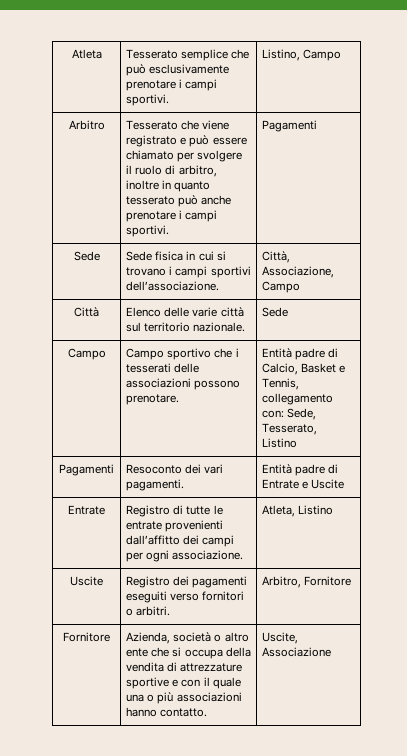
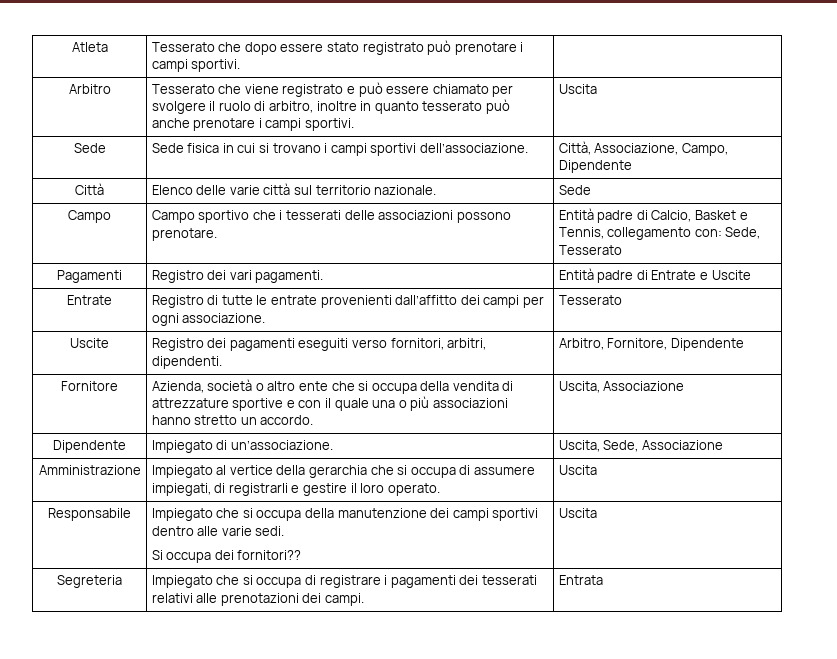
- Atleta | Tesserato semplice che può esclusivamente prenotare i campi sportivi. | Listino, Campo
+ Atleta | Tesserato che dopo essere stato registrato può prenotare i campi sportivi. |
- Arbitro | Tesserato che viene registrato e può essere chiamato per svolgere il ruolo di arbitro, inoltre in quanto tesserato può anche prenotare i campi sportivi. | Pagamenti
+ Arbitro | Tesserato che viene registrato e può essere chiamato per svolgere il ruolo di arbitro, inoltre in quanto tesserato può anche prenotare i campi sportivi. | Uscita
- Sede | Sede fisica in cui si trovano i campi sportivi dell’associazione. | Città, Associazione, Campo
+ Sede | Sede fisica in cui si trovano i campi sportivi dell’associazione. | Città, Associazione, Campo, Dipendente
- Campo | Campo sportivo che i tesserati delle associazioni possono prenotare. | Entità padre di Calcio, Basket e Tennis, collegamento con: Sede, Tesserato, Listino
+ Campo | Campo sportivo che i tesserati delle associazioni possono prenotare. | Entità padre di Calcio, Basket e Tennis, collegamento con: Sede, Tesserato
- Pagamenti | Resoconto dei vari pagamenti. | Entità padre di Entrate e Uscite
+ Pagamenti | Registro dei vari pagamenti. | Entità padre di Entrate e Uscite
- Entrate | Registro di tutte le entrate provenienti dall’affitto dei campi per ogni associazione. | Atleta, Listino
+ Entrate | Registro di tutte le entrate provenienti dall’affitto dei campi per ogni associazione. | Tesserato
- Uscite | Registro dei pagamenti eseguiti verso fornitori o arbitri. | Arbitro, Fornitore
+ Uscite | Registro dei pagamenti eseguiti verso fornitori, arbitri, dipendenti. | Arbitro, Fornitore, Dipendente
- Fornitore | Azienda, società o altro ente che si occupa della vendita di attrezzature sportive e con il quale una o più associazioni hanno contatto. | Uscite, Associazione
+ Fornitore | Azienda, società o altro ente che si occupa della vendita di attrezzature sportive e con il quale una o più associazioni hanno stretto un accordo. | Uscita, Associazione
+ Dipendente | Impiegato di un’associazione. | Uscita, Sede, Associazione
+ Amministrazione | Impiegato al vertice della gerarchia che si occupa di assumere impiegati, di registrarli e gestire il loro operato. | Uscita
+ Responsabile | Impiegato che si occupa della manutenzione dei campi sportivi dentro alle varie sedi.
+ Si occupa dei fornitori?? | Uscita
+ Segreteria | Impiegato che si occupa di registrare i pagamenti dei tesserati relativi alle prenotazioni dei campi. | Entrata

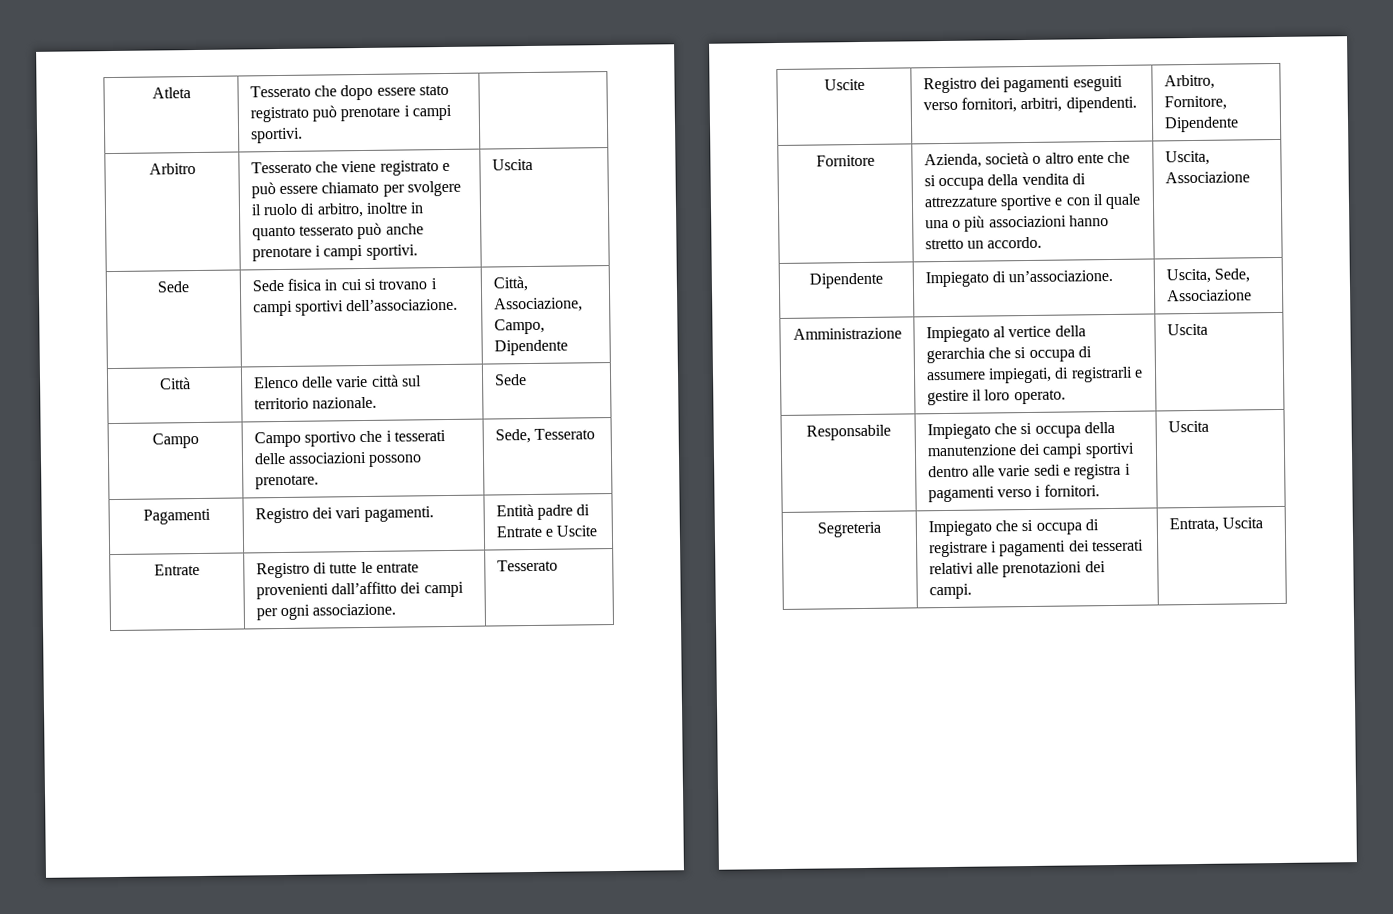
- Campo | Campo sportivo che i tesserati delle associazioni possono prenotare. | Entità padre di Calcio, Basket e Tennis, collegamento con: Sede, Tesserato
+ Campo | Campo sportivo che i tesserati delle associazioni possono prenotare. | Sede, Tesserato
- Responsabile | Impiegato che si occupa della manutenzione dei campi sportivi dentro alle varie sedi.
- Si occupa dei fornitori?? | Uscita
+ Responsabile | Impiegato che si occupa della manutenzione dei campi sportivi dentro alle varie sedi e registra i pagamenti verso i fornitori. | Uscita
- Segreteria | Impiegato che si occupa di registrare i pagamenti dei tesserati relativi alle prenotazioni dei campi. | Entrata
+ Segreteria | Impiegato che si occupa di registrare i pagamenti dei tesserati relativi alle prenotazioni dei campi. | Entrata, Uscita

